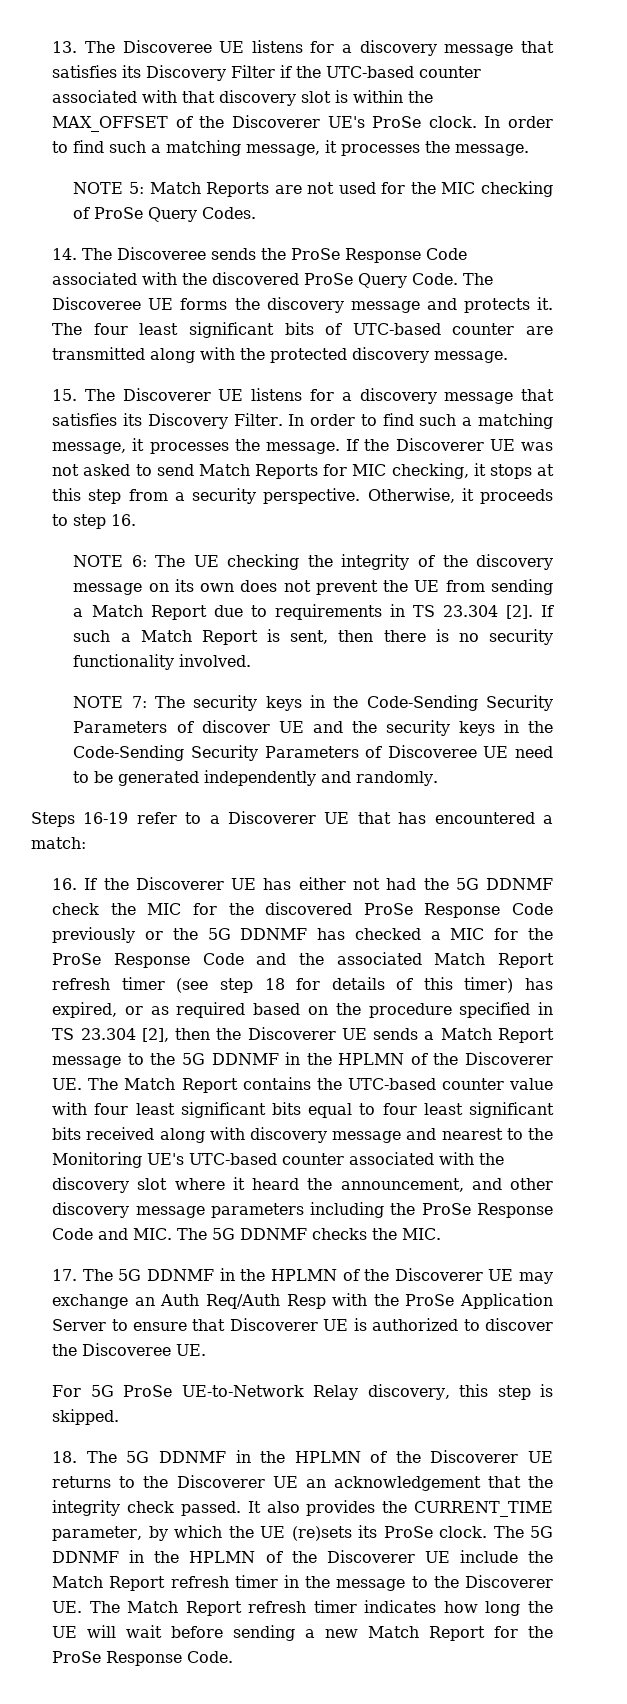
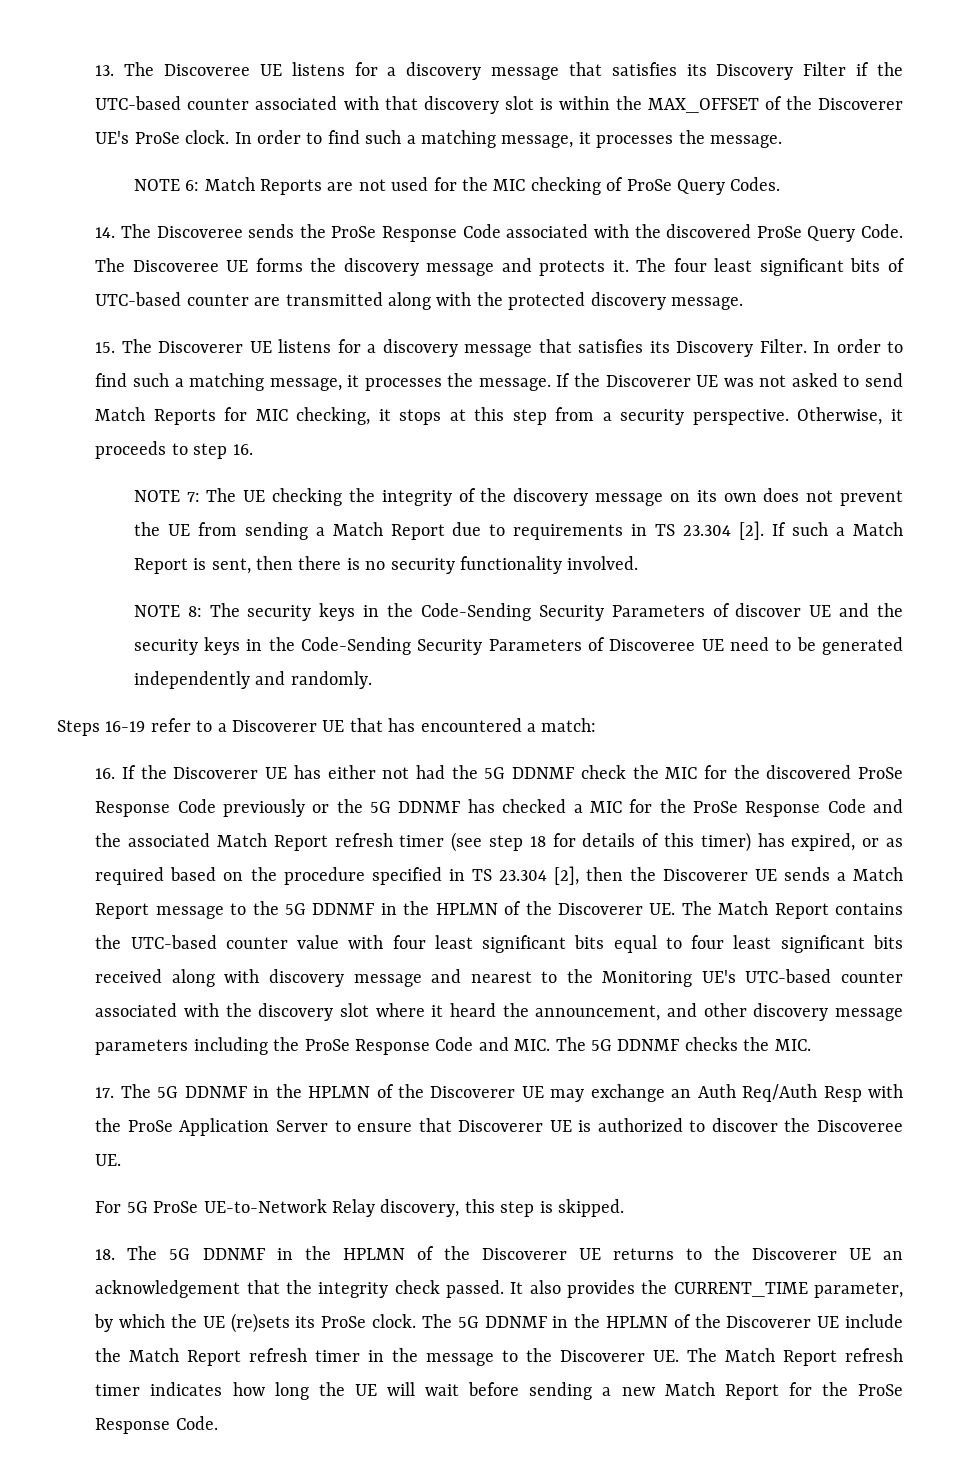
- NOTE 5: Match Reports are not used for the MIC checking of ProSe Query Codes.
+ NOTE 6: Match Reports are not used for the MIC checking of ProSe Query Codes.
- NOTE 6: The UE checking the integrity of the discovery message on its own does not prevent the UE from sending a Match Report due to requirements in TS 23.304 [2].
+ NOTE 7: The UE checking the integrity of the discovery message on its own does not prevent the UE from sending a Match Report due to requirements in TS 23.304 [2].
- NOTE 7: The security keys in the Code-Sending Security Parameters of discover UE and the security keys in the Code-Sending Security Parameters of Discoveree UE need to be generated independently and randomly.
+ NOTE 8: The security keys in the Code-Sending Security Parameters of discover UE and the security keys in the Code-Sending Security Parameters of Discoveree UE need to be generated independently and randomly.

